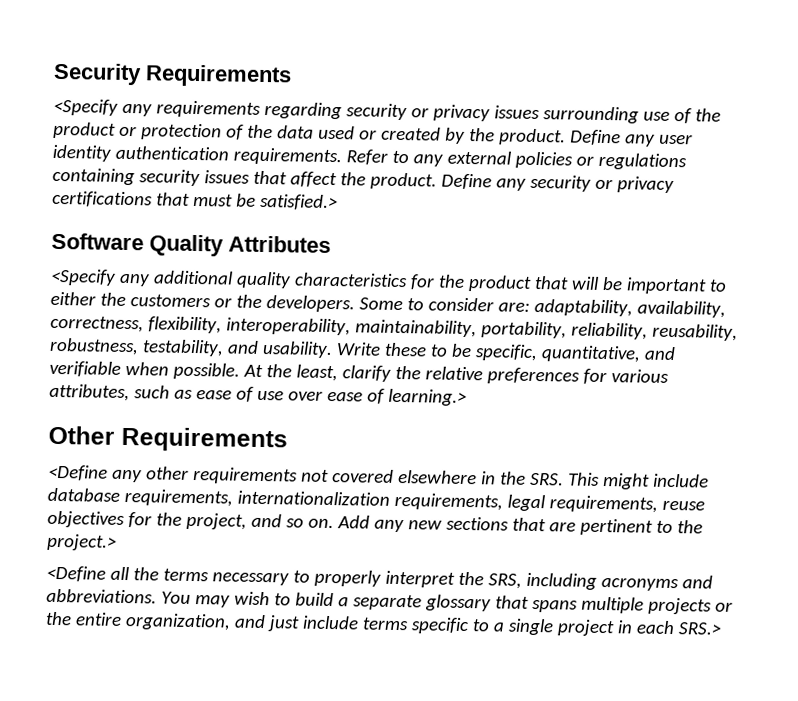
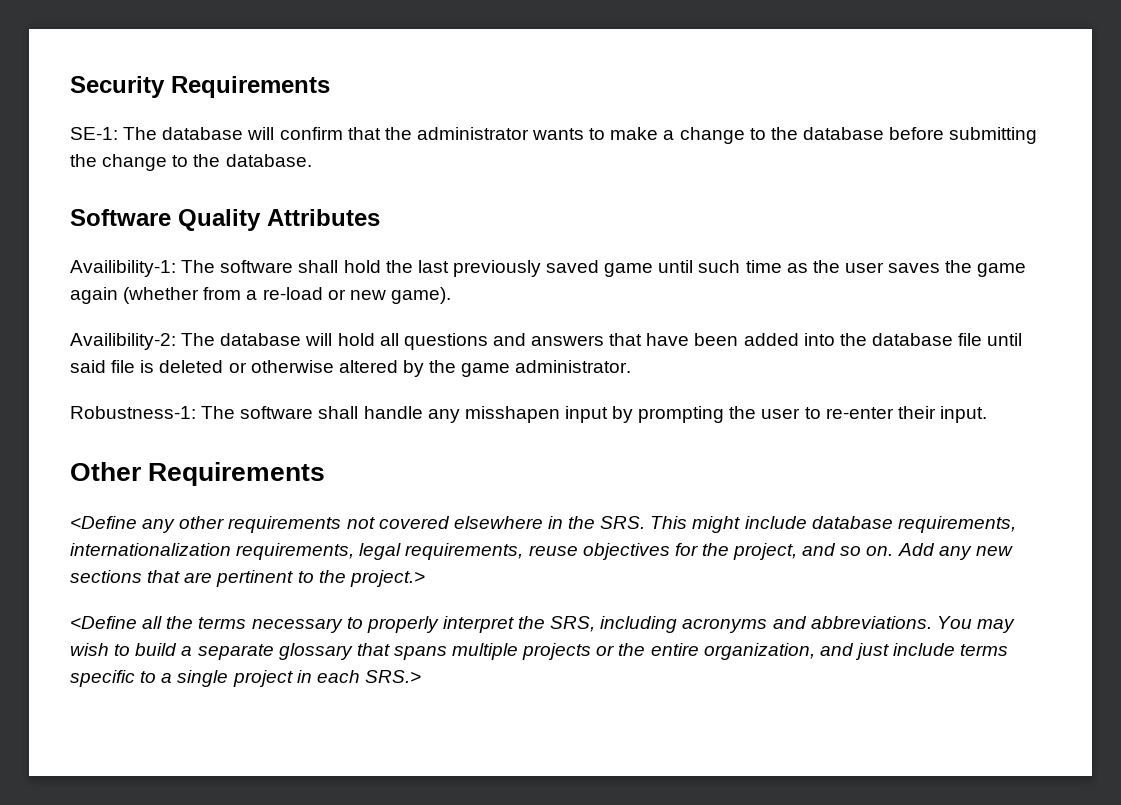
- <Specify any requirements regarding security or privacy issues surrounding use of the product or protection of the data used or created by the product. Define any user identity authentication requirements. Refer to any external policies or regulations containing security issues that affect the product. Define any security or privacy certifications that must be satisfied.>
+ SE-1: The database will confirm that the administrator wants to make a change to the database before submitting the change to the database.
  Software Quality Attributes
- <Specify any additional quality characteristics for the product that will be important to either the customers or the developers. Some to consider are: adaptability, availability, correctness, flexibility, interoperability, maintainability, portability, reliability, reusability, robustness, testability, and usability. Write these to be specific, quantitative, and verifiable when possible. At the least, clarify the relative preferences for various attributes, such as ease of use over ease of learning.>
+ Availibility-1: The software shall hold the last previously saved game until such time as the user saves the game again (whether from a re-load or new game).
+ Availibility-2: The database will hold all questions and answers that have been added into the database file until said file is deleted or otherwise altered by the game administrator.
+ Robustness-1: The software shall handle any misshapen input by prompting the user to re-enter their input.

